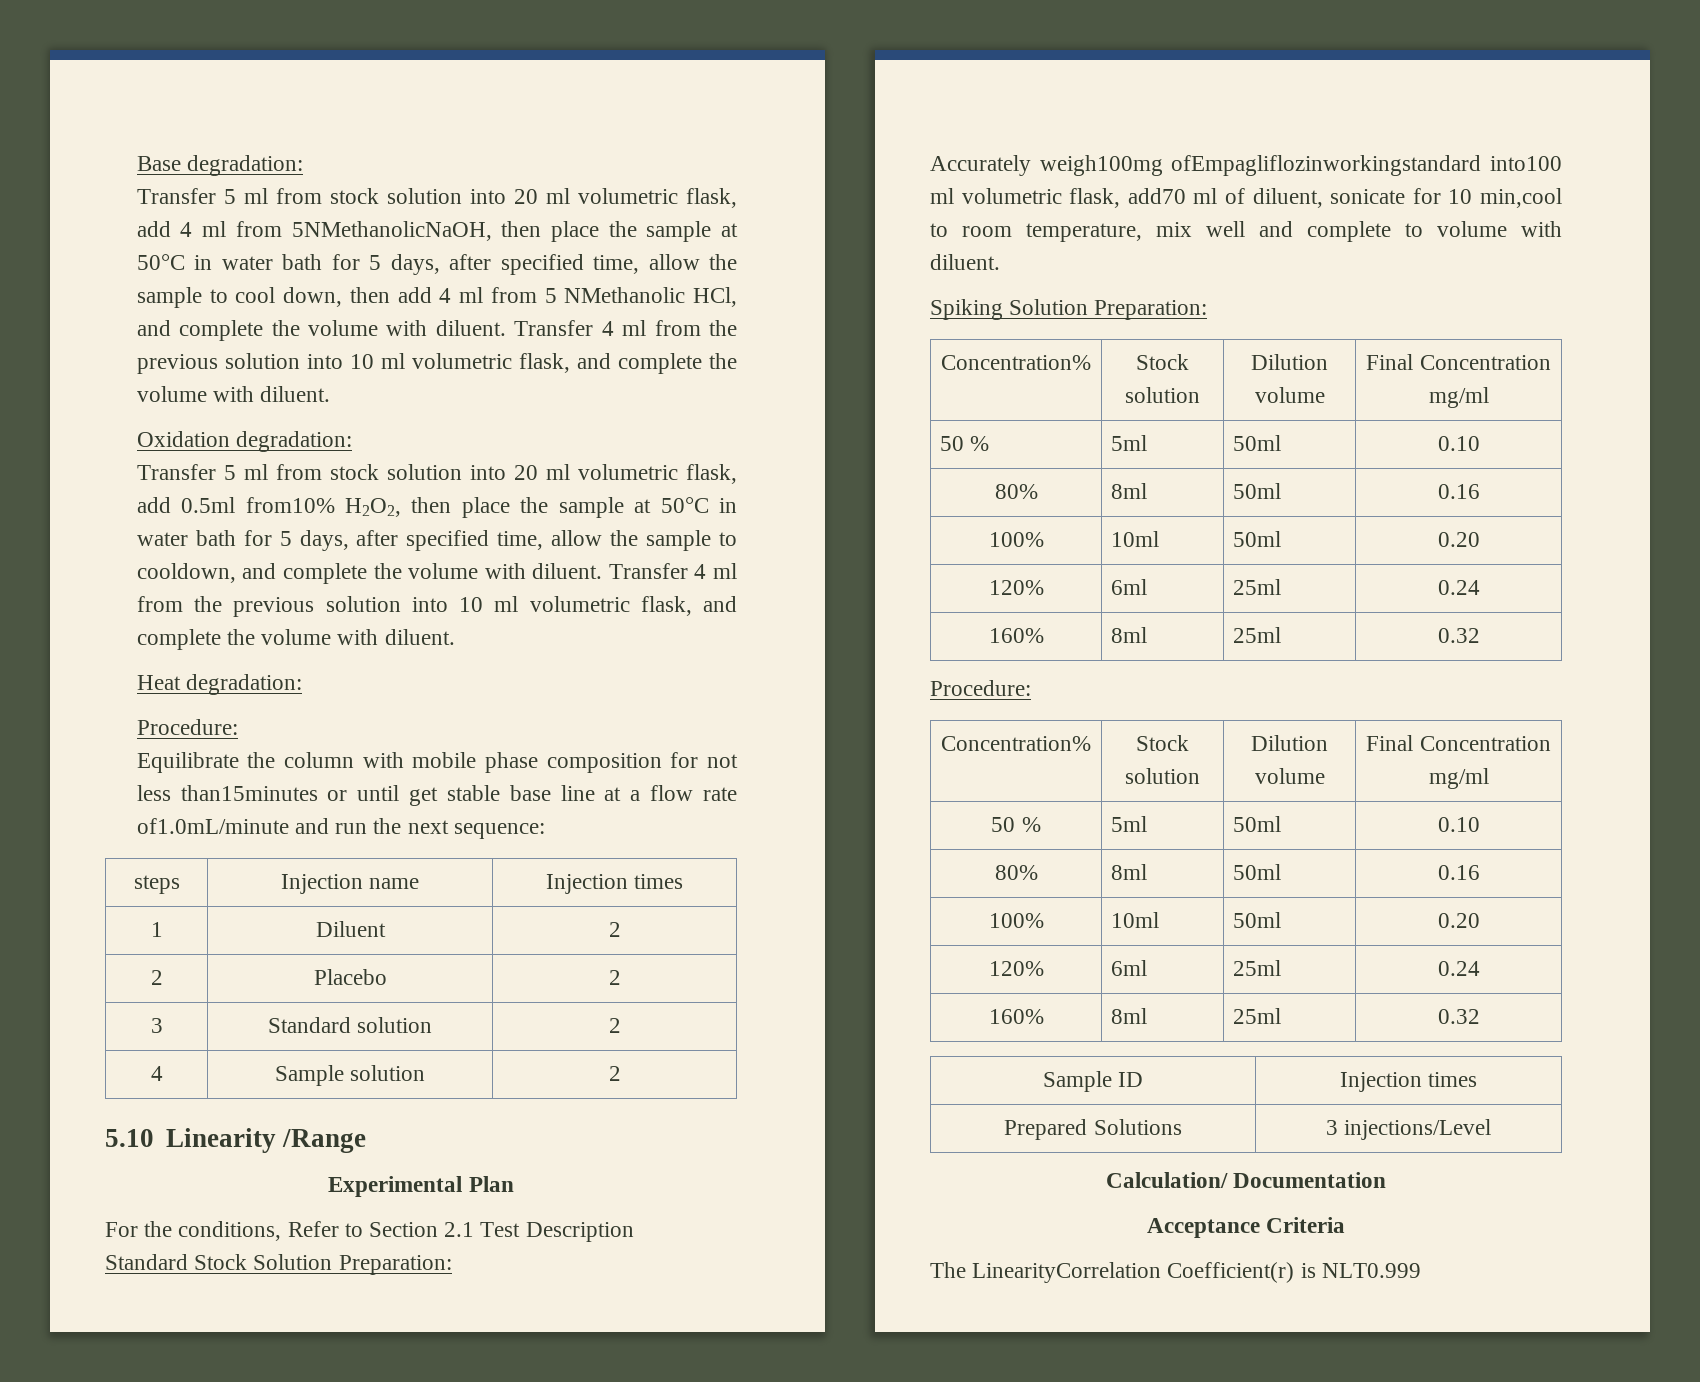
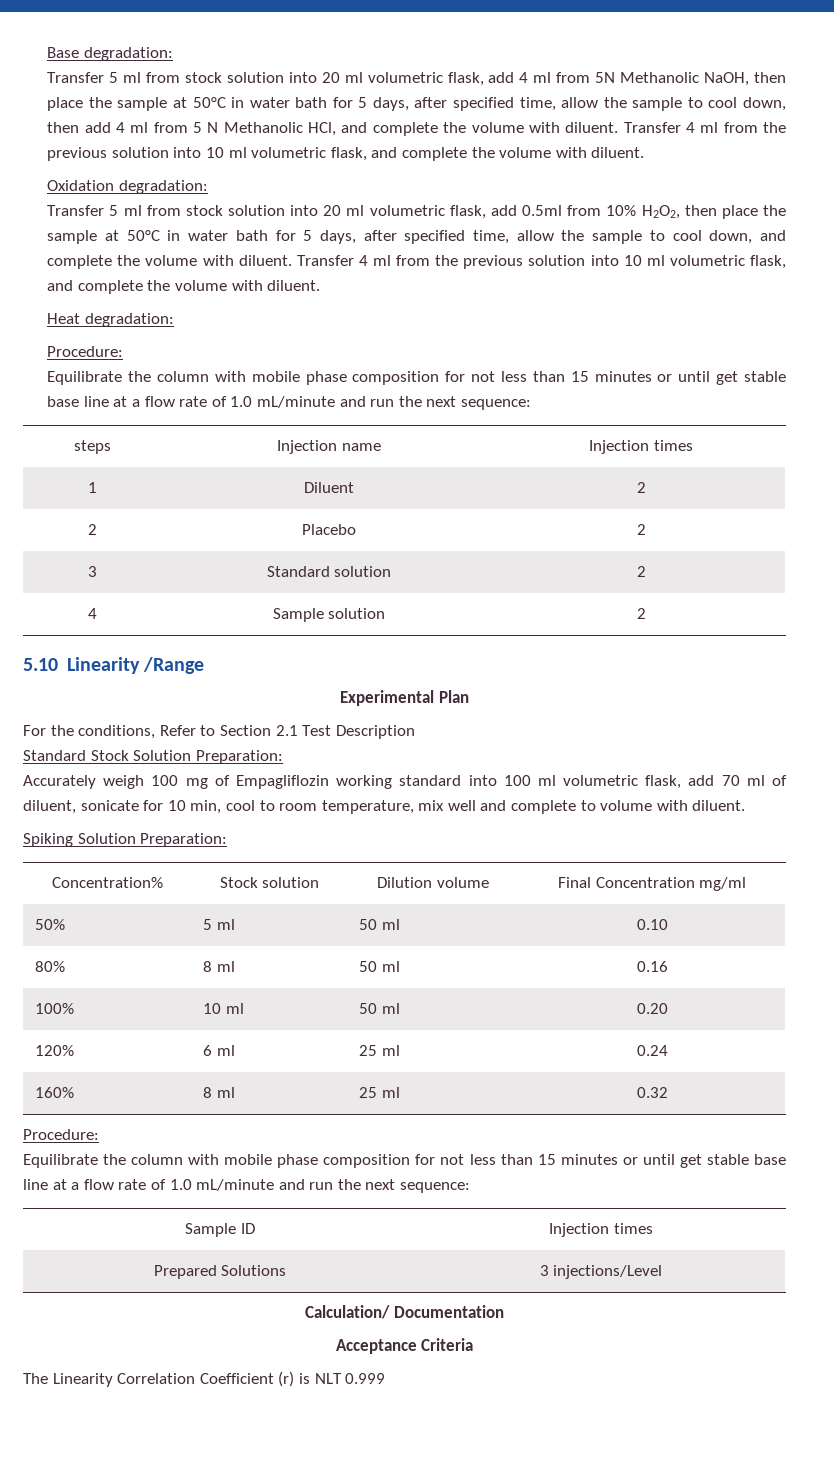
- Transfer 5 ml from stock solution into 20 ml volumetric flask, add 4 ml from 5NMethanolicNaOH, then place the sample at 50°C in water bath for 5 days, after specified time, allow the sample to cool down, then add 4 ml from 5 NMethanolic HCl, and complete the volume with diluent.
+ Transfer 5 ml from stock solution into 20 ml volumetric flask, add 4 ml from 5N Methanolic NaOH, then place the sample at 50°C in water bath for 5 days, after specified time, allow the sample to cool down, then add 4 ml from 5 N Methanolic HCl, and complete the volume with diluent.
- Transfer 5 ml from stock solution into 20 ml volumetric flask, add 0.5ml from10% H2O2, then place the sample at 50°C in water bath for 5 days, after specified time, allow the sample to cooldown, and complete the volume with diluent.
+ Transfer 5 ml from stock solution into 20 ml volumetric flask, add 0.5ml from 10% H2O2, then place the sample at 50°C in water bath for 5 days, after specified time, allow the sample to cool down, and complete the volume with diluent.
  Heat degradation:
  Procedure:
- Equilibrate the column with mobile phase composition for not less than15minutes or until get stable base line at a flow rate of1.0mL/minute and run the next sequence:
+ Equilibrate the column with mobile phase composition for not less than 15 minutes or until get stable base line at a flow rate of 1.0 mL/minute and run the next sequence:
- Accurately weigh100mg ofEmpagliflozinworkingstandard into100 ml volumetric flask, add70 ml of diluent, sonicate for 10 min,cool to room temperature, mix well and complete to volume with diluent.
+ Accurately weigh 100 mg of Empagliflozin working standard into 100 ml volumetric flask, add 70 ml of diluent, sonicate for 10 min, cool to room temperature, mix well and complete to volume with diluent.
  Spiking Solution Preparation:
  Concentration% | Stock solution | Dilution volume | Final Concentration mg/ml
- 50 % | 5ml | 50ml | 0.10
- 80% | 8ml | 50ml | 0.16
- 100% | 10ml | 50ml | 0.20
- 120% | 6ml | 25ml | 0.24
- 160% | 8ml | 25ml | 0.32
+ 50% | 5 ml | 50 ml | 0.10
+ 80% | 8 ml | 50 ml | 0.16
+ 100% | 10 ml | 50 ml | 0.20
+ 120% | 6 ml | 25 ml | 0.24
+ 160% | 8 ml | 25 ml | 0.32
  Procedure:
- Concentration% | Stock solution | Dilution volume | Final Concentration mg/ml
- 50 % | 5ml | 50ml | 0.10
- 80% | 8ml | 50ml | 0.16
- 100% | 10ml | 50ml | 0.20
- 120% | 6ml | 25ml | 0.24
- 160% | 8ml | 25ml | 0.32
+ Equilibrate the column with mobile phase composition for not less than 15 minutes or until get stable base line at a flow rate of 1.0 mL/minute and run the next sequence:
- The LinearityCorrelation Coefficient(r) is NLT0.999
+ The Linearity Correlation Coefficient (r) is NLT 0.999

